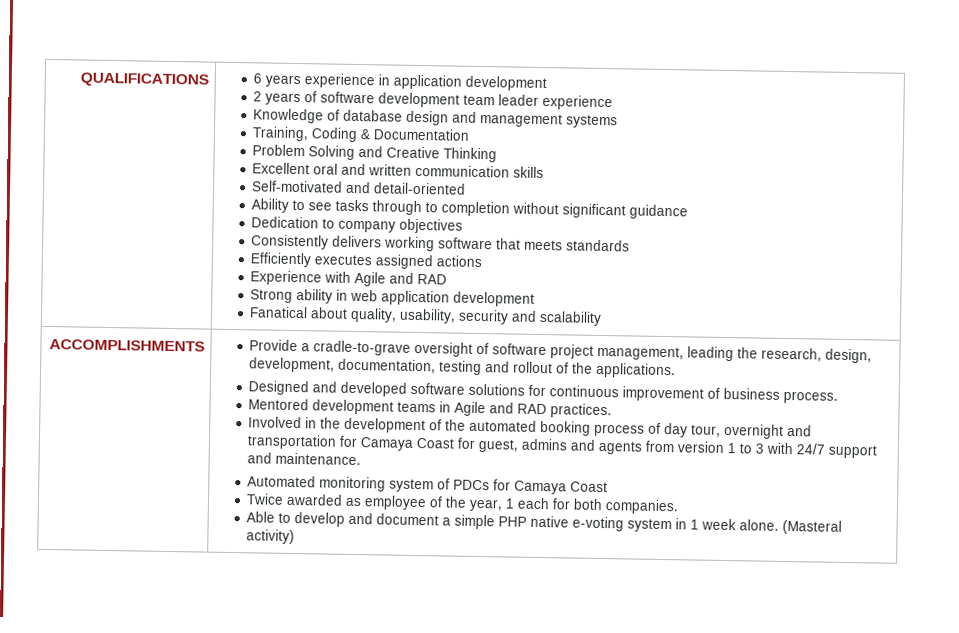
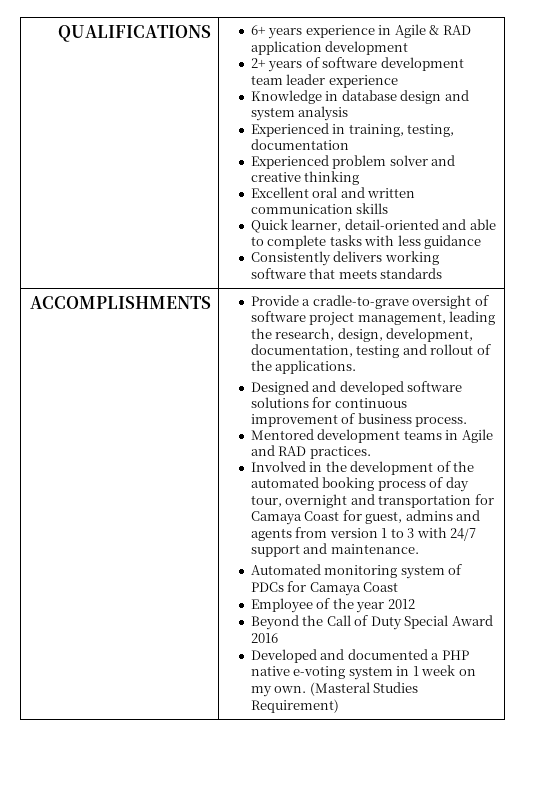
- 6 years experience in application development
- 2 years of software development team leader experience
+ 6+ years experience in Agile & RAD application development
+ 2+ years of software development team leader experience
- Knowledge of database design and management systems
- Training, Coding & Documentation
- Problem Solving and Creative Thinking
+ Knowledge in database design and system analysis
+ Experienced in training, testing, documentation
+ Experienced problem solver and creative thinking
- Self-motivated and detail-oriented
- Ability to see tasks through to completion without significant guidance
- Dedication to company objectives
+ Quick learner, detail-oriented and able to complete tasks with less guidance
- Efficiently executes assigned actions
- Experience with Agile and RAD
- Strong ability in web application development
- Fanatical about quality, usability, security and scalability
- Twice awarded as employee of the year, 1 each for both companies.
- Able to develop and document a simple PHP native e-voting system in 1 week alone. (Masteral activity)
+ Employee of the year 2012
+ Beyond the Call of Duty Special Award 2016
+ Developed and documented a PHP native e-voting system in 1 week on my own. (Masteral Studies Requirement)

